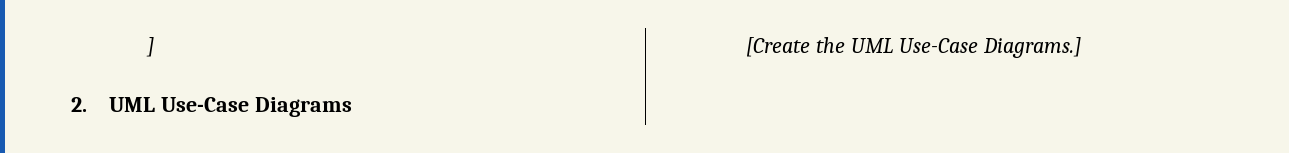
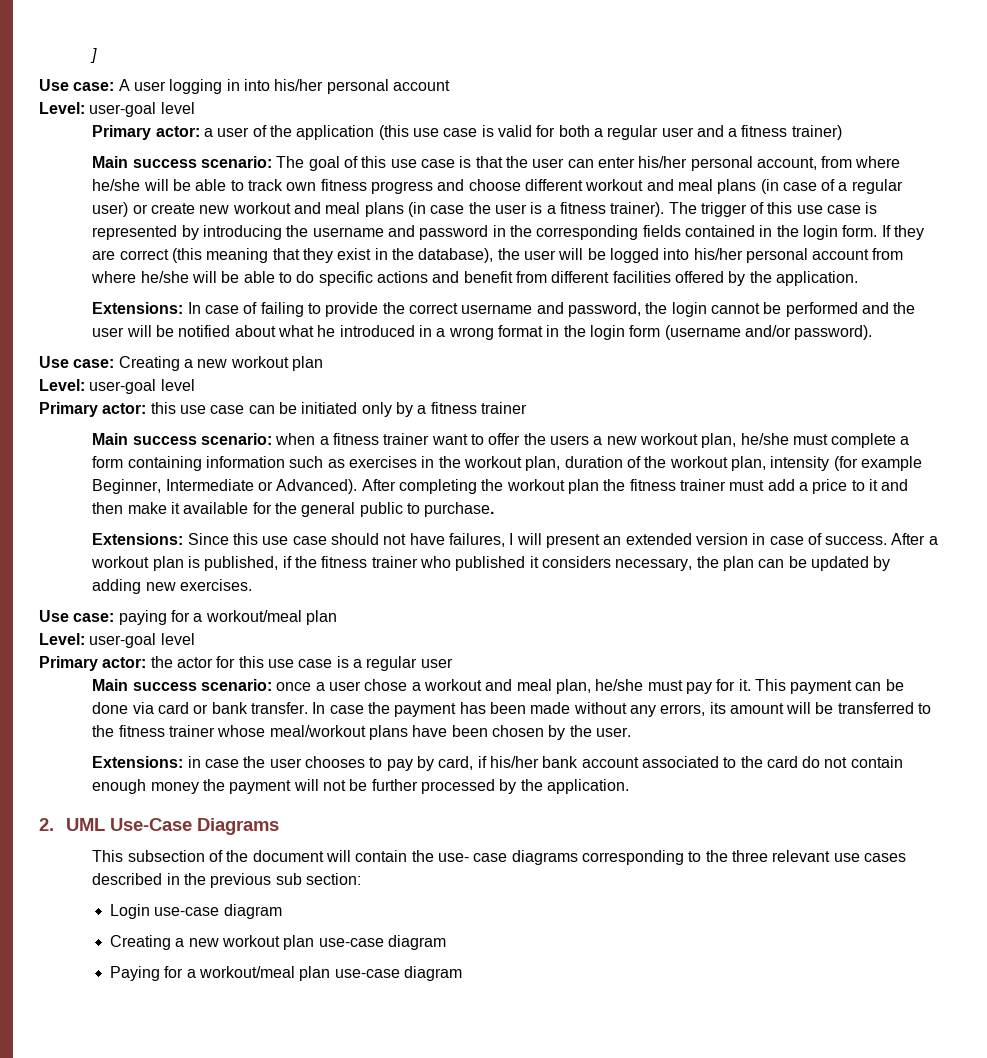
+ Use case: A user logging in into his/her personal account
+ Level: user-goal level
+ Primary actor: a user of the application (this use case is valid for both a regular user and a fitness trainer)
+ Main success scenario: The goal of this use case is that the user can enter his/her personal account, from where he/she will be able to track own fitness progress and choose different workout and meal plans (in case of a regular user) or create new workout and meal plans (in case the user is a fitness trainer). The trigger of this use case is represented by introducing the username and password in the corresponding fields contained in the login form. If they are correct (this meaning that they exist in the database), the user will be logged into his/her personal account from where he/she will be able to do specific actions and benefit from different facilities offered by the application.
+ Extensions: In case of failing to provide the correct username and password, the login cannot be performed and the user will be notified about what he introduced in a wrong format in the login form (username and/or password).
+ Use case: Creating a new workout plan
+ Level: user-goal level
+ Primary actor: this use case can be initiated only by a fitness trainer
+ Main success scenario: when a fitness trainer want to offer the users a new workout plan, he/she must complete a form containing information such as exercises in the workout plan, duration of the workout plan, intensity (for example Beginner, Intermediate or Advanced). After completing the workout plan the fitness trainer must add a price to it and then make it available for the general public to purchase.
+ Extensions: Since this use case should not have failures, I will present an extended version in case of success. After a workout plan is published, if the fitness trainer who published it considers necessary, the plan can be updated by adding new exercises.
+ Use case: paying for a workout/meal plan
+ Level: user-goal level
+ Primary actor: the actor for this use case is a regular user
+ Main success scenario: once a user chose a workout and meal plan, he/she must pay for it. This payment can be done via card or bank transfer. In case the payment has been made without any errors, its amount will be transferred to the fitness trainer whose meal/workout plans have been chosen by the user.
+ Extensions: in case the user chooses to pay by card, if his/her bank account associated to the card do not contain enough money the payment will not be further processed by the application.
  2. UML Use-Case Diagrams
- [Create the UML Use-Case Diagrams.]
+ This subsection of the document will contain the use- case diagrams corresponding to the three relevant use cases described in the previous sub section:
+ Login use-case diagram
+ Creating a new workout plan use-case diagram
+ Paying for a workout/meal plan use-case diagram

